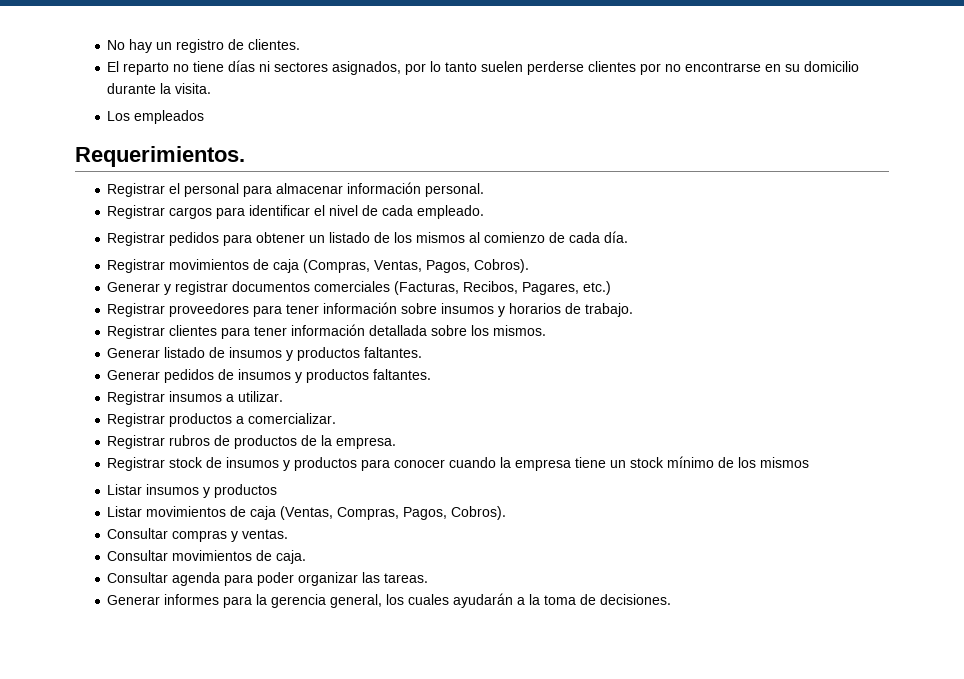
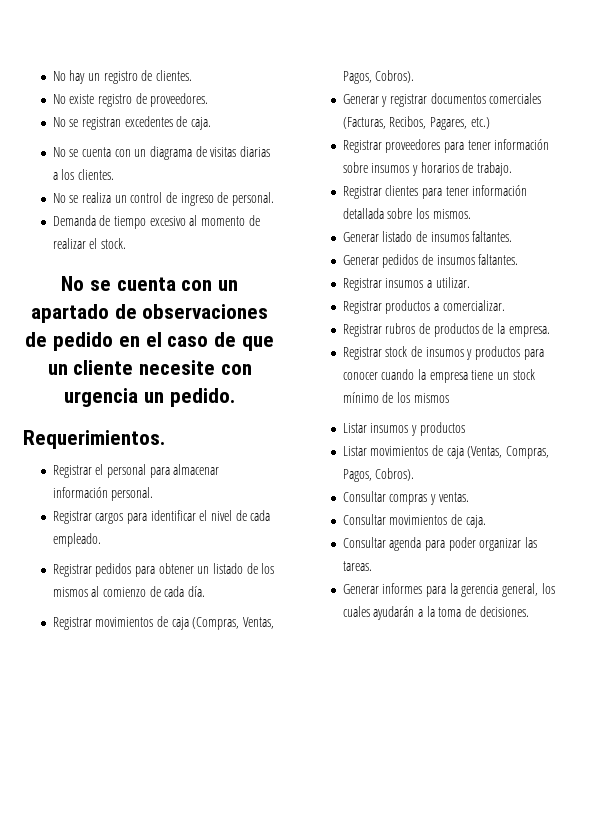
- El reparto no tiene días ni sectores asignados, por lo tanto suelen perderse clientes por no encontrarse en su domicilio durante la visita.
- Los empleados
+ No existe registro de proveedores.
+ No se registran excedentes de caja.
+ No se cuenta con un diagrama de visitas diarias a los clientes.
+ No se realiza un control de ingreso de personal.
+ Demanda de tiempo excesivo al momento de realizar el stock.
+ No se cuenta con un apartado de observaciones de pedido en el caso de que un cliente necesite con urgencia un pedido.
- Generar listado de insumos y productos faltantes.
+ Generar listado de insumos faltantes.
- Generar pedidos de insumos y productos faltantes.
+ Generar pedidos de insumos faltantes.

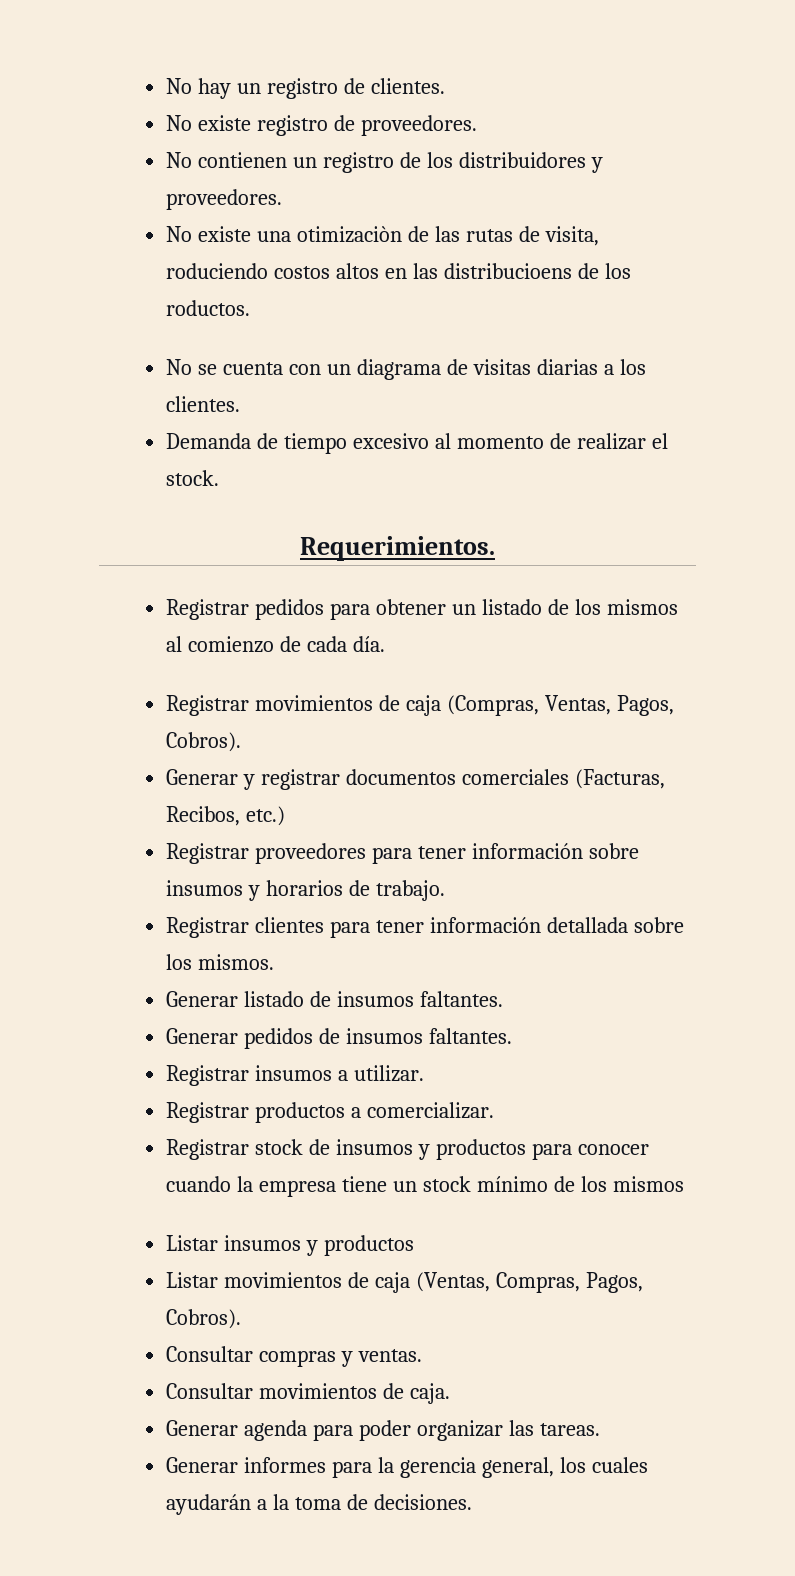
- No se registran excedentes de caja.
+ No contienen un registro de los distribuidores y proveedores.
+ No existe una otimizaciòn de las rutas de visita, roduciendo costos altos en las distribucioens de los roductos.
- No se realiza un control de ingreso de personal.
- No se cuenta con un apartado de observaciones de pedido en el caso de que un cliente necesite con urgencia un pedido.
  Requerimientos.
- Registrar el personal para almacenar información personal.
- Registrar cargos para identificar el nivel de cada empleado.
- Generar y registrar documentos comerciales (Facturas, Recibos, Pagares, etc.)
+ Generar y registrar documentos comerciales (Facturas, Recibos, etc.)
- Registrar rubros de productos de la empresa.
- Consultar agenda para poder organizar las tareas.
+ Generar agenda para poder organizar las tareas.

